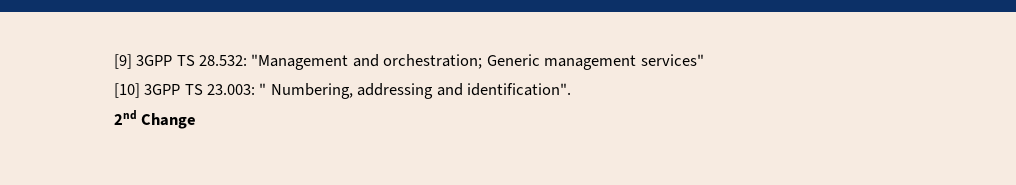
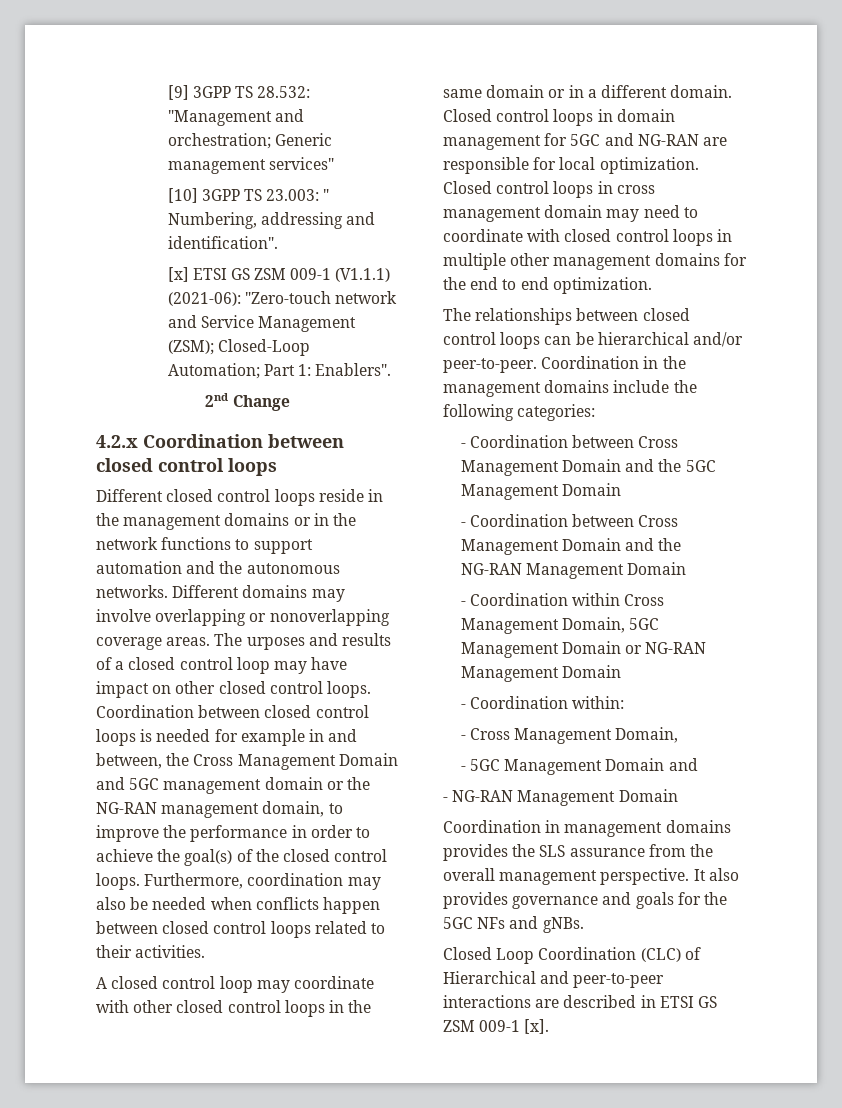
+ [x] ETSI GS ZSM 009-1 (V1.1.1) (2021-06): "Zero-touch network and Service Management (ZSM); Closed-Loop Automation; Part 1: Enablers".
  2nd Change
+ 4.2.x Coordination between closed control loops
+ Different closed control loops reside in the management domains or in the network functions to support automation and the autonomous networks. Different domains may involve overlapping or nonoverlapping coverage areas. The urposes and results of a closed control loop may have impact on other closed control loops. Coordination between closed control loops is needed for example in and between, the Cross Management Domain and 5GC management domain or the NG-RAN management domain, to improve the performance in order to achieve the goal(s) of the closed control loops. Furthermore, coordination may also be needed when conflicts happen between closed control loops related to their activities.
+ A closed control loop may coordinate with other closed control loops in the same domain or in a different domain. Closed control loops in domain management for 5GC and NG-RAN are responsible for local optimization. Closed control loops in cross management domain may need to coordinate with closed control loops in multiple other management domains for the end to end optimization.
+ The relationships between closed control loops can be hierarchical and/or peer-to-peer. Coordination in the management domains include the following categories:
+ - Coordination between Cross Management Domain and the 5GC Management Domain
+ - Coordination between Cross Management Domain and the NG-RAN Management Domain
+ - Coordination within Cross Management Domain, 5GC Management Domain or NG-RAN Management Domain
+ - Coordination within:
+ - Cross Management Domain,
+ - 5GC Management Domain and
+ - NG-RAN Management Domain
+ Coordination in management domains provides the SLS assurance from the overall management perspective. It also provides governance and goals for the 5GC NFs and gNBs.
+ Closed Loop Coordination (CLC) of Hierarchical and peer-to-peer interactions are described in ETSI GS ZSM 009-1 [x].

